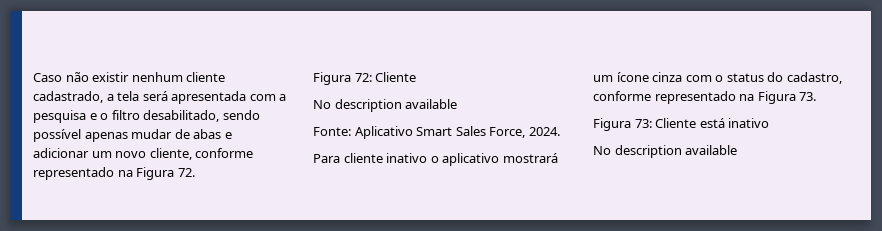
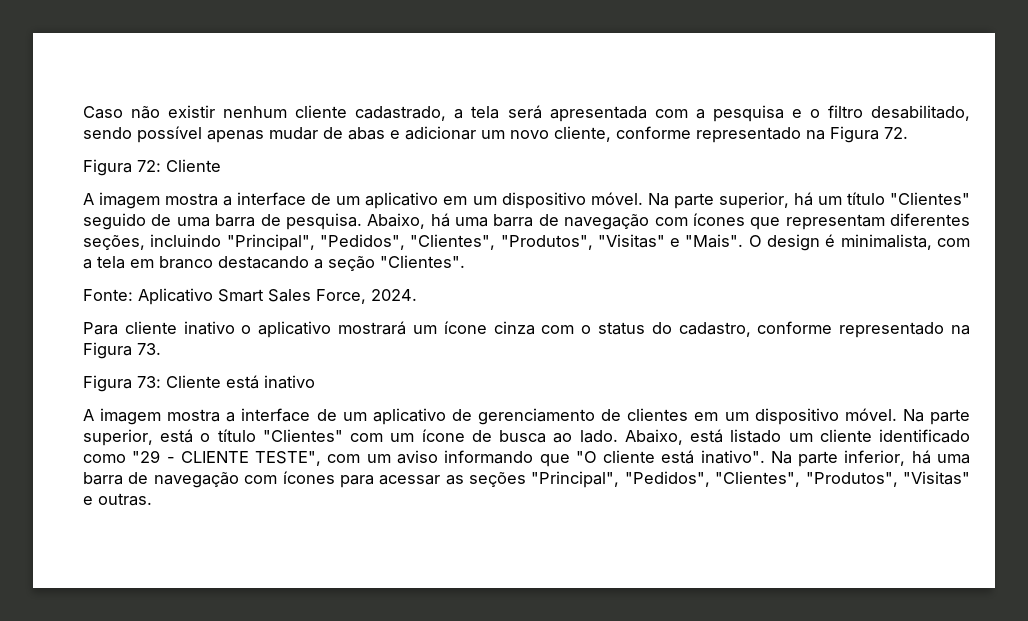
  Figura 72: Cliente
- No description available
+ A imagem mostra a interface de um aplicativo em um dispositivo móvel. Na parte superior, há um título "Clientes" seguido de uma barra de pesquisa. Abaixo, há uma barra de navegação com ícones que representam diferentes seções, incluindo "Principal", "Pedidos", "Clientes", "Produtos", "Visitas" e "Mais". O design é minimalista, com a tela em branco destacando a seção "Clientes".
  Figura 73: Cliente está inativo
- No description available
+ A imagem mostra a interface de um aplicativo de gerenciamento de clientes em um dispositivo móvel. Na parte superior, está o título "Clientes" com um ícone de busca ao lado. Abaixo, está listado um cliente identificado como "29 - CLIENTE TESTE", com um aviso informando que "O cliente está inativo". Na parte inferior, há uma barra de navegação com ícones para acessar as seções "Principal", "Pedidos", "Clientes", "Produtos", "Visitas" e outras.

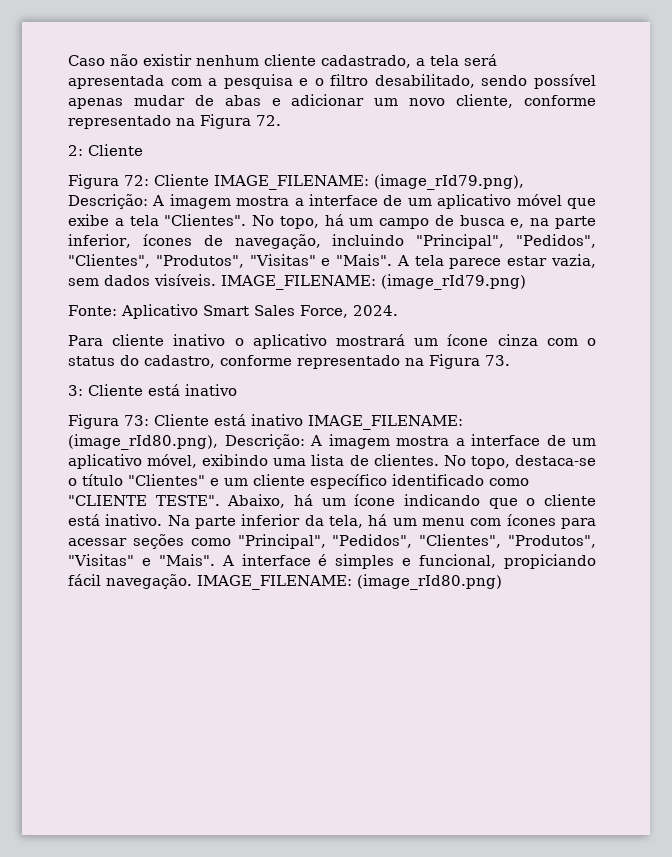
+ 2: Cliente
- Figura 72: Cliente
- A imagem mostra a interface de um aplicativo em um dispositivo móvel. Na parte superior, há um título "Clientes" seguido de uma barra de pesquisa. Abaixo, há uma barra de navegação com ícones que representam diferentes seções, incluindo "Principal", "Pedidos", "Clientes", "Produtos", "Visitas" e "Mais".
+ Figura 72: Cliente IMAGE_FILENAME: (image_rId79.png), Descrição: A imagem mostra a interface de um aplicativo móvel que exibe a tela "Clientes". No topo, há um campo de busca e, na parte inferior, ícones de navegação, incluindo "Principal", "Pedidos", "Clientes", "Produtos", "Visitas" e "Mais".
- O design é minimalista, com a tela em branco destacando a seção "Clientes".
+ A tela parece estar vazia, sem dados visíveis. IMAGE_FILENAME: (image_rId79.png)
+ 3: Cliente está inativo
- Figura 73: Cliente está inativo
- A imagem mostra a interface de um aplicativo de gerenciamento de clientes em um dispositivo móvel. Na parte superior, está o título "Clientes" com um ícone de busca ao lado. Abaixo, está listado um cliente identificado como "29 - CLIENTE TESTE", com um aviso informando que "O cliente está inativo". Na parte inferior, há uma barra de navegação com ícones para acessar as seções "Principal", "Pedidos", "Clientes", "Produtos", "Visitas" e outras.
+ Figura 73: Cliente está inativo IMAGE_FILENAME: (image_rId80.png), Descrição: A imagem mostra a interface de um aplicativo móvel, exibindo uma lista de clientes. No topo, destaca-se o título "Clientes" e um cliente específico identificado como "CLIENTE TESTE". Abaixo, há um ícone indicando que o cliente está inativo. Na parte inferior da tela, há um menu com ícones para acessar seções como "Principal", "Pedidos", "Clientes", "Produtos", "Visitas" e "Mais". A interface é simples e funcional, propiciando fácil navegação. IMAGE_FILENAME: (image_rId80.png)

